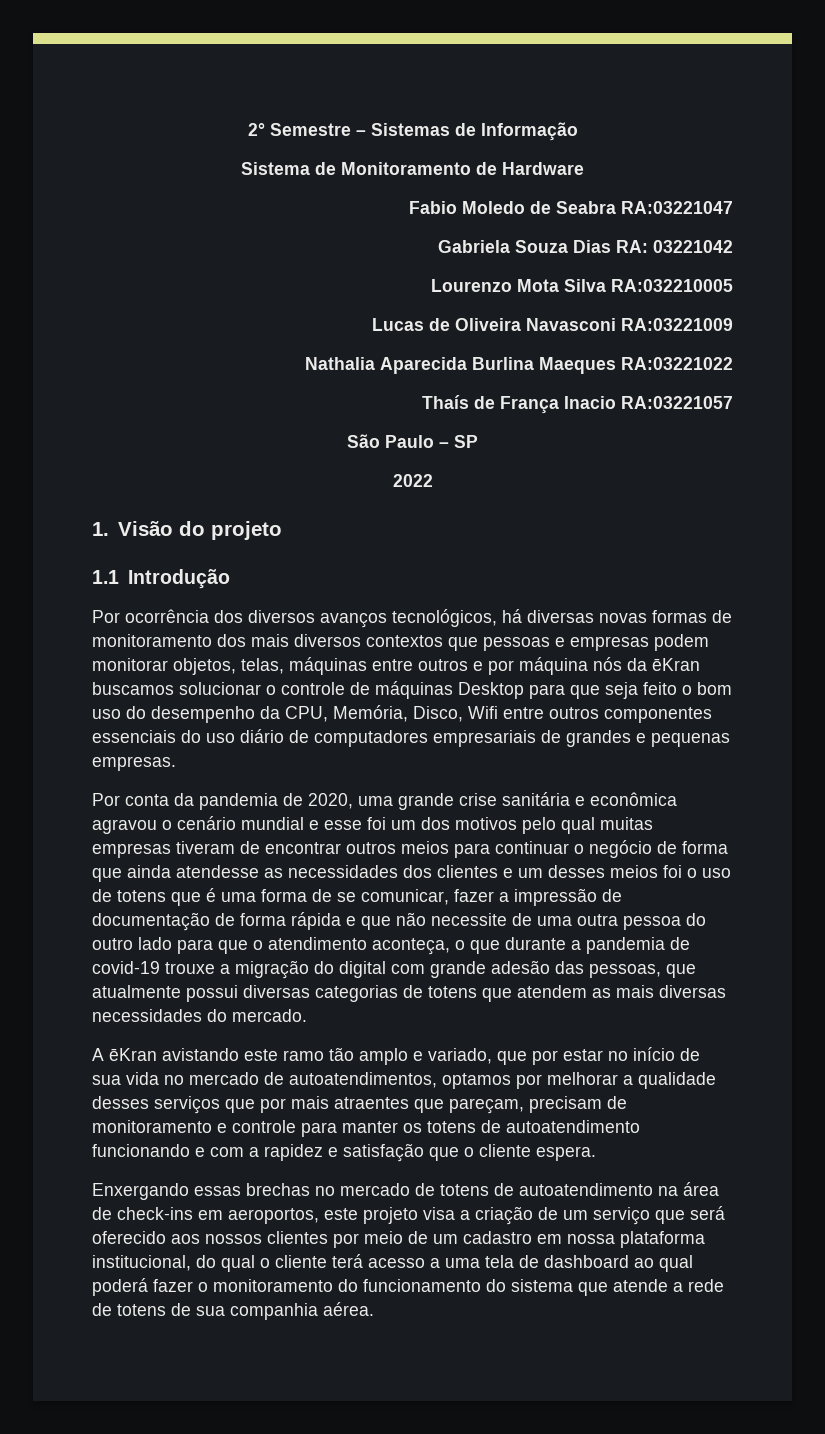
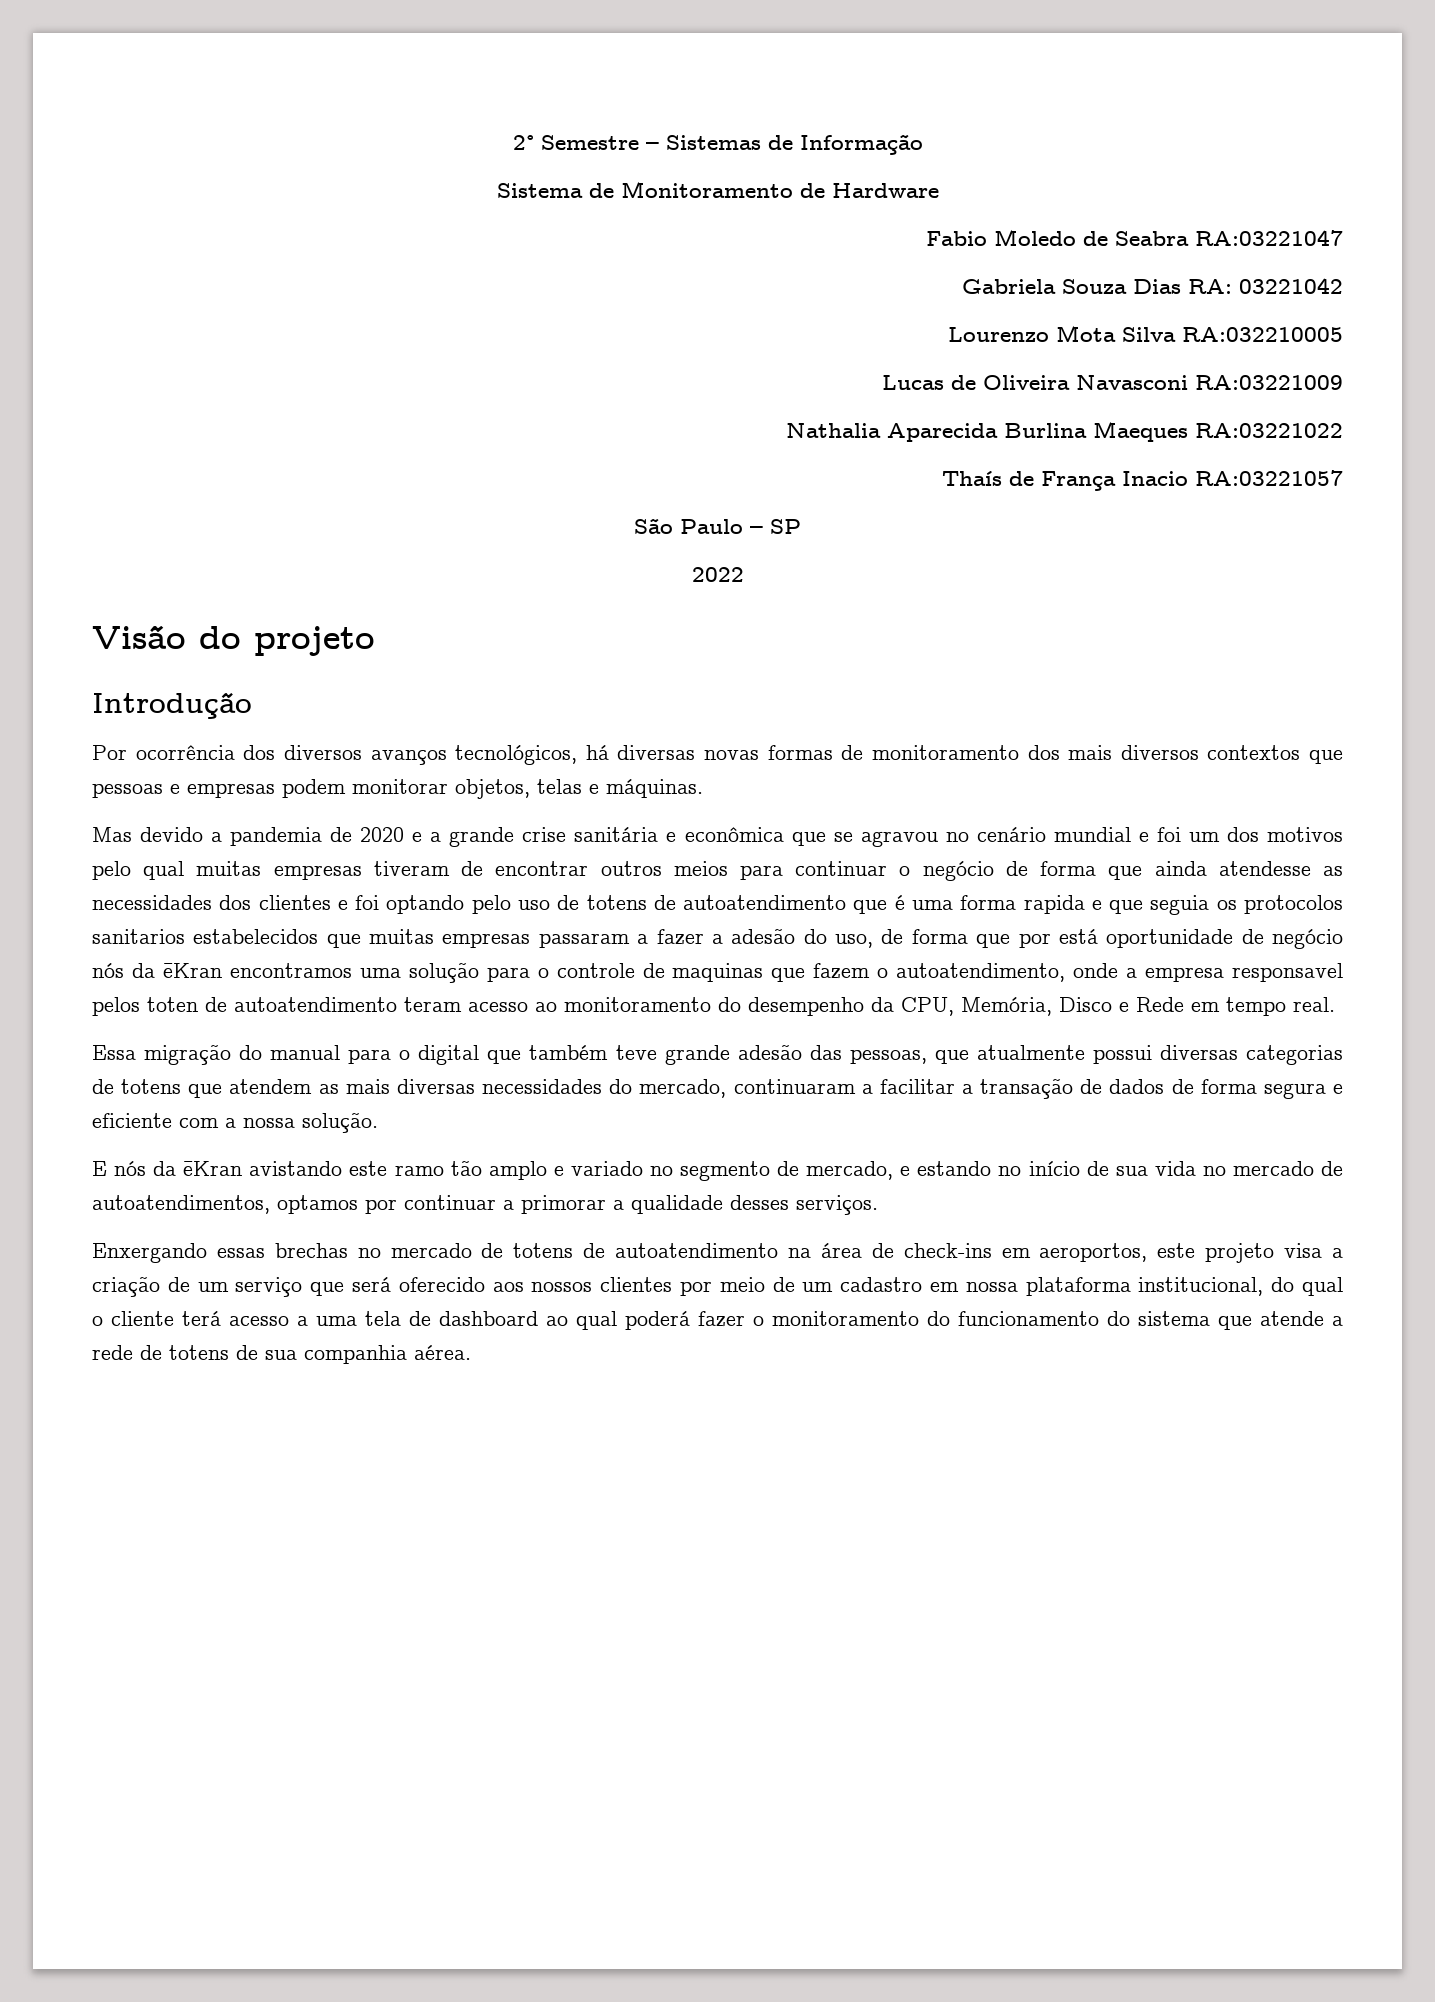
- 1. Visão do projeto
+ Visão do projeto
- 1.1 Introdução
+ Introdução
- Por ocorrência dos diversos avanços tecnológicos, há diversas novas formas de monitoramento dos mais diversos contextos que pessoas e empresas podem monitorar objetos, telas, máquinas entre outros e por máquina nós da ēKran buscamos solucionar o controle de máquinas Desktop para que seja feito o bom uso do desempenho da CPU, Memória, Disco, Wifi entre outros componentes essenciais do uso diário de computadores empresariais de grandes e pequenas empresas.
- Por conta da pandemia de 2020, uma grande crise sanitária e econômica agravou o cenário mundial e esse foi um dos motivos pelo qual muitas empresas tiveram de encontrar outros meios para continuar o negócio de forma que ainda atendesse as necessidades dos clientes e um desses meios foi o uso de totens que é uma forma de se comunicar, fazer a impressão de documentação de forma rápida e que não necessite de uma outra pessoa do outro lado para que o atendimento aconteça, o que durante a pandemia de covid-19 trouxe a migração do digital com grande adesão das pessoas, que atualmente possui diversas categorias de totens que atendem as mais diversas necessidades do mercado.
- A ēKran avistando este ramo tão amplo e variado, que por estar no início de sua vida no mercado de autoatendimentos, optamos por melhorar a qualidade desses serviços que por mais atraentes que pareçam, precisam de monitoramento e controle para manter os totens de autoatendimento funcionando e com a rapidez e satisfação que o cliente espera.
+ Por ocorrência dos diversos avanços tecnológicos, há diversas novas formas de monitoramento dos mais diversos contextos que pessoas e empresas podem monitorar objetos, telas e máquinas.
+ Mas devido a pandemia de 2020 e a grande crise sanitária e econômica que se agravou no cenário mundial e foi um dos motivos pelo qual muitas empresas tiveram de encontrar outros meios para continuar o negócio de forma que ainda atendesse as necessidades dos clientes e foi optando pelo uso de totens de autoatendimento que é uma forma rapida e que seguia os protocolos sanitarios estabelecidos que muitas empresas passaram a fazer a adesão do uso, de forma que por está oportunidade de negócio nós da ēKran encontramos uma solução para o controle de maquinas que fazem o autoatendimento, onde a empresa responsavel pelos toten de autoatendimento teram acesso ao monitoramento do desempenho da CPU, Memória, Disco e Rede em tempo real.
+ Essa migração do manual para o digital que também teve grande adesão das pessoas, que atualmente possui diversas categorias de totens que atendem as mais diversas necessidades do mercado, continuaram a facilitar a transação de dados de forma segura e eficiente com a nossa solução.
+ E nós da ēKran avistando este ramo tão amplo e variado no segmento de mercado, e estando no início de sua vida no mercado de autoatendimentos, optamos por continuar a primorar a qualidade desses serviços.

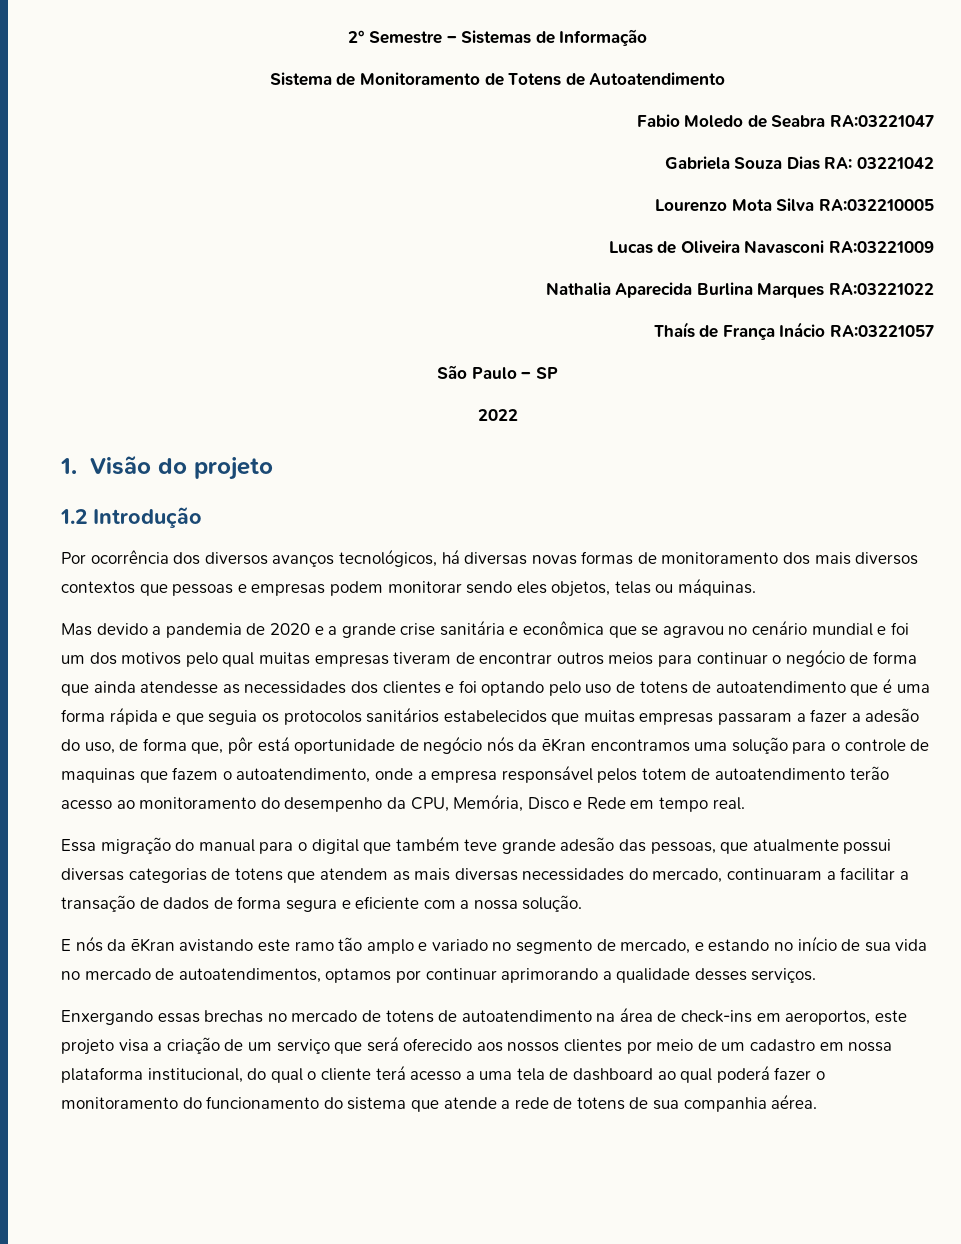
- Sistema de Monitoramento de Hardware
+ Sistema de Monitoramento de Totens de Autoatendimento
- Nathalia Aparecida Burlina Maeques RA:03221022
+ Nathalia Aparecida Burlina Marques RA:03221022
- Thaís de França Inacio RA:03221057
+ Thaís de França Inácio RA:03221057
- Visão do projeto
+ 1. Visão do projeto
- Introdução
+ 1.2 Introdução
- Por ocorrência dos diversos avanços tecnológicos, há diversas novas formas de monitoramento dos mais diversos contextos que pessoas e empresas podem monitorar objetos, telas e máquinas.
+ Por ocorrência dos diversos avanços tecnológicos, há diversas novas formas de monitoramento dos mais diversos contextos que pessoas e empresas podem monitorar sendo eles objetos, telas ou máquinas.
- Mas devido a pandemia de 2020 e a grande crise sanitária e econômica que se agravou no cenário mundial e foi um dos motivos pelo qual muitas empresas tiveram de encontrar outros meios para continuar o negócio de forma que ainda atendesse as necessidades dos clientes e foi optando pelo uso de totens de autoatendimento que é uma forma rapida e que seguia os protocolos sanitarios estabelecidos que muitas empresas passaram a fazer a adesão do uso, de forma que por está oportunidade de negócio nós da ēKran encontramos uma solução para o controle de maquinas que fazem o autoatendimento, onde a empresa responsavel pelos toten de autoatendimento teram acesso ao monitoramento do desempenho da CPU, Memória, Disco e Rede em tempo real.
+ Mas devido a pandemia de 2020 e a grande crise sanitária e econômica que se agravou no cenário mundial e foi um dos motivos pelo qual muitas empresas tiveram de encontrar outros meios para continuar o negócio de forma que ainda atendesse as necessidades dos clientes e foi optando pelo uso de totens de autoatendimento que é uma forma rápida e que seguia os protocolos sanitários estabelecidos que muitas empresas passaram a fazer a adesão do uso, de forma que, pôr está oportunidade de negócio nós da ēKran encontramos uma solução para o controle de maquinas que fazem o autoatendimento, onde a empresa responsável pelos totem de autoatendimento terão acesso ao monitoramento do desempenho da CPU, Memória, Disco e Rede em tempo real.
- E nós da ēKran avistando este ramo tão amplo e variado no segmento de mercado, e estando no início de sua vida no mercado de autoatendimentos, optamos por continuar a primorar a qualidade desses serviços.
+ E nós da ēKran avistando este ramo tão amplo e variado no segmento de mercado, e estando no início de sua vida no mercado de autoatendimentos, optamos por continuar aprimorando a qualidade desses serviços.

